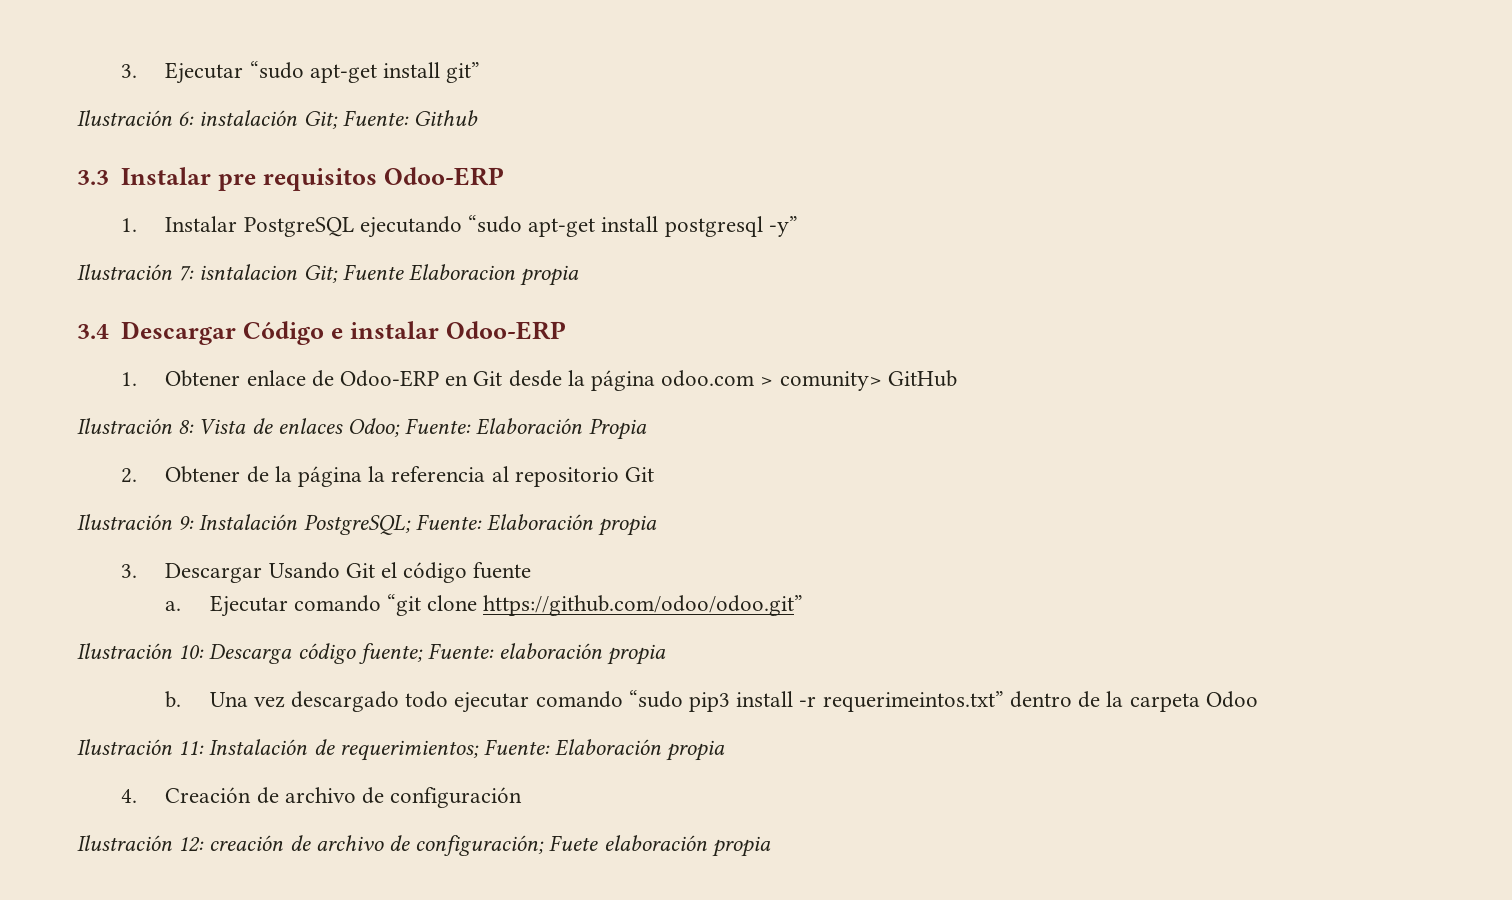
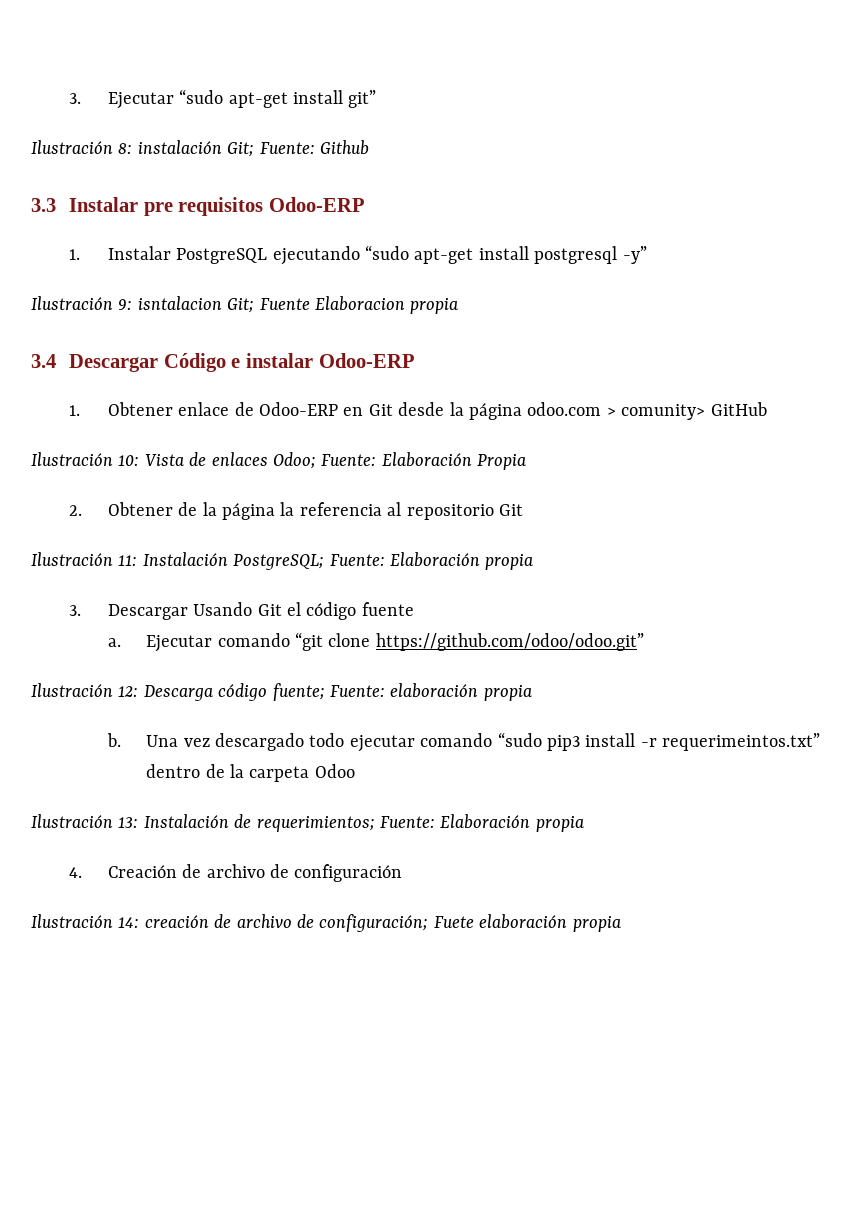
- Ilustración 6: instalación Git; Fuente: Github
+ Ilustración 8: instalación Git; Fuente: Github
- Ilustración 7: isntalacion Git; Fuente Elaboracion propia
+ Ilustración 9: isntalacion Git; Fuente Elaboracion propia
- Ilustración 8: Vista de enlaces Odoo; Fuente: Elaboración Propia
+ Ilustración 10: Vista de enlaces Odoo; Fuente: Elaboración Propia
- Ilustración 9: Instalación PostgreSQL; Fuente: Elaboración propia
+ Ilustración 11: Instalación PostgreSQL; Fuente: Elaboración propia
- Ilustración 10: Descarga código fuente; Fuente: elaboración propia
+ Ilustración 12: Descarga código fuente; Fuente: elaboración propia
- Ilustración 11: Instalación de requerimientos; Fuente: Elaboración propia
+ Ilustración 13: Instalación de requerimientos; Fuente: Elaboración propia
- Ilustración 12: creación de archivo de configuración; Fuete elaboración propia
+ Ilustración 14: creación de archivo de configuración; Fuete elaboración propia

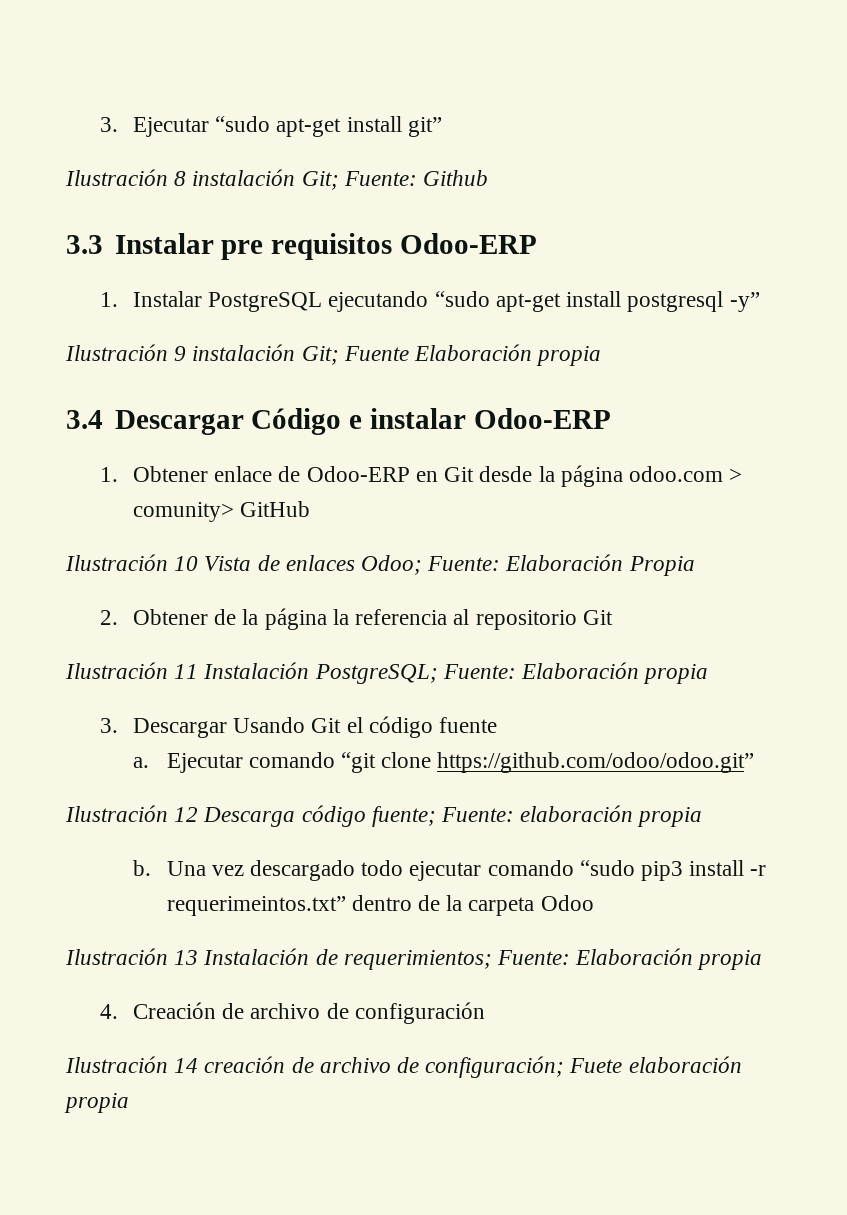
- Ilustración 8: instalación Git; Fuente: Github
+ Ilustración 8 instalación Git; Fuente: Github
- Ilustración 9: isntalacion Git; Fuente Elaboracion propia
+ Ilustración 9 instalación Git; Fuente Elaboración propia
- Ilustración 10: Vista de enlaces Odoo; Fuente: Elaboración Propia
+ Ilustración 10 Vista de enlaces Odoo; Fuente: Elaboración Propia
- Ilustración 11: Instalación PostgreSQL; Fuente: Elaboración propia
+ Ilustración 11 Instalación PostgreSQL; Fuente: Elaboración propia
- Ilustración 12: Descarga código fuente; Fuente: elaboración propia
+ Ilustración 12 Descarga código fuente; Fuente: elaboración propia
- Ilustración 13: Instalación de requerimientos; Fuente: Elaboración propia
+ Ilustración 13 Instalación de requerimientos; Fuente: Elaboración propia
- Ilustración 14: creación de archivo de configuración; Fuete elaboración propia
+ Ilustración 14 creación de archivo de configuración; Fuete elaboración propia

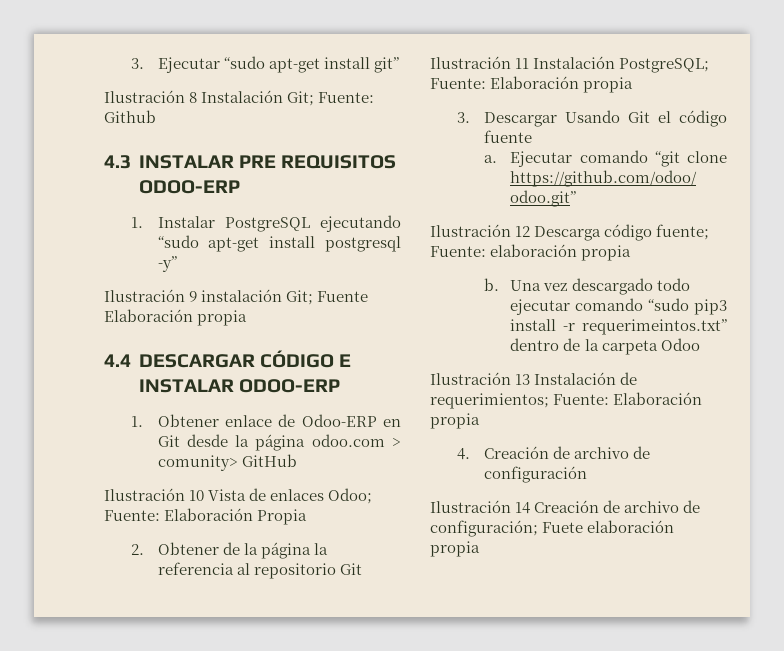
- Ilustración 8 instalación Git; Fuente: Github
+ Ilustración 8 Instalación Git; Fuente: Github
- 3.3 Instalar pre requisitos Odoo-ERP
+ 4.3 INSTALAR PRE REQUISITOS ODOO-ERP
- 3.4 Descargar Código e instalar Odoo-ERP
+ 4.4 DESCARGAR CÓDIGO E INSTALAR ODOO-ERP
- Ilustración 14 creación de archivo de configuración; Fuete elaboración propia
+ Ilustración 14 Creación de archivo de configuración; Fuete elaboración propia

